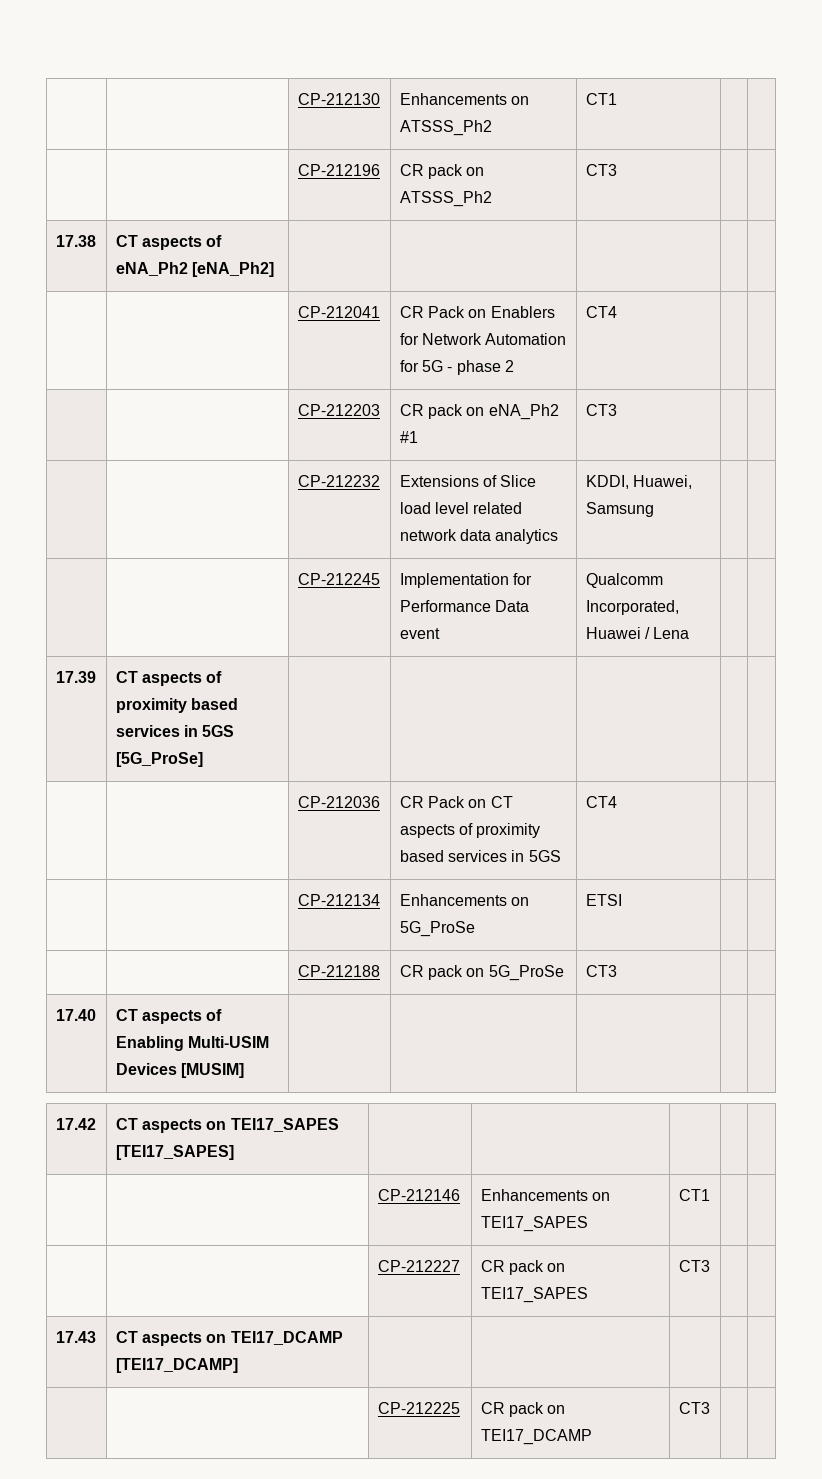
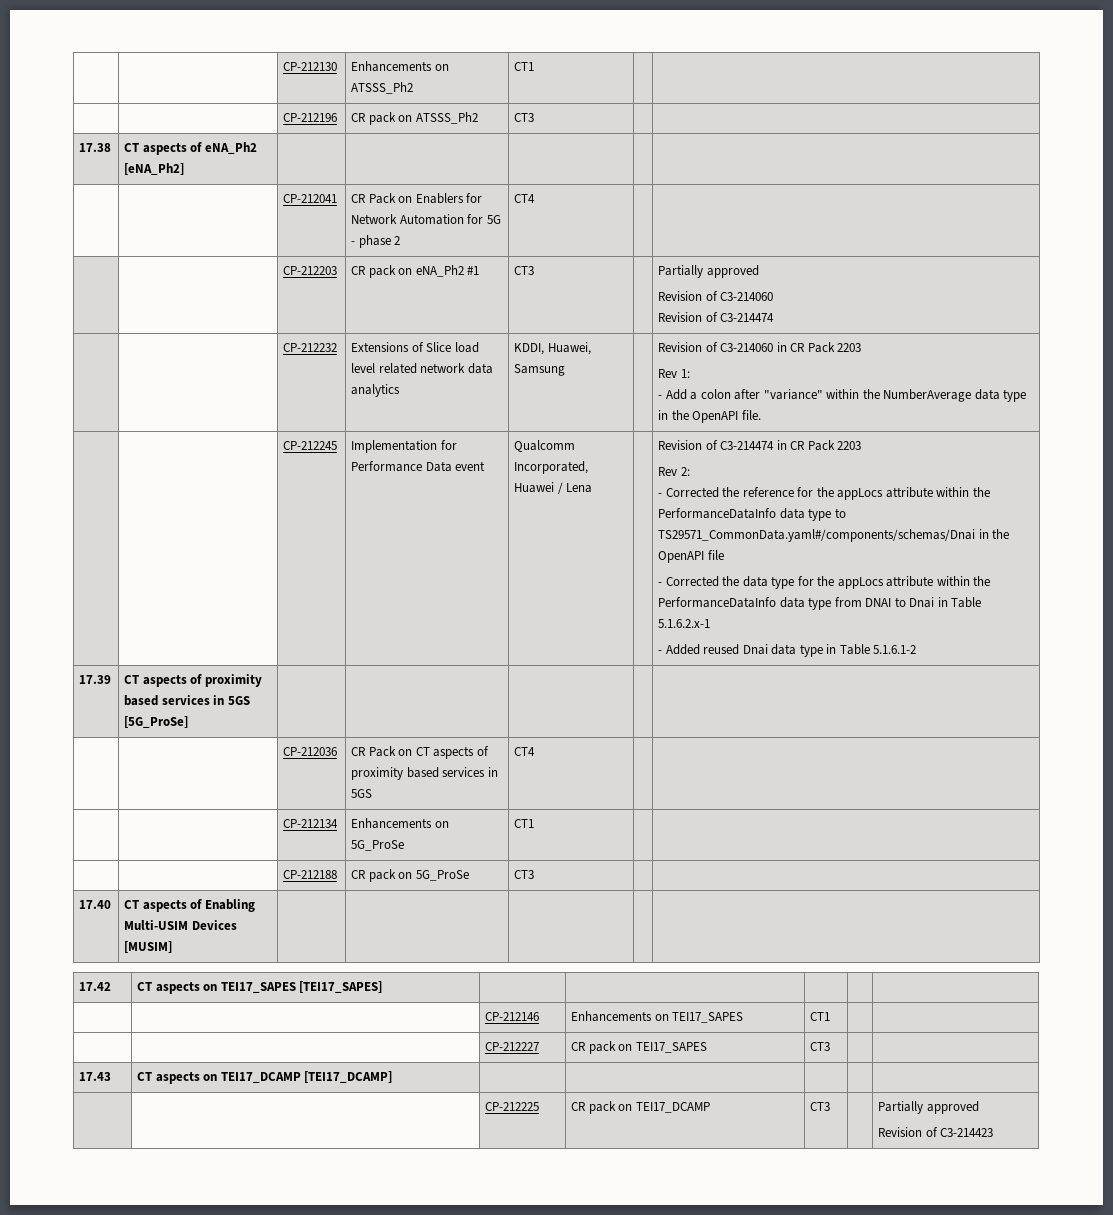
- | | CP-212203 | CR pack on eNA_Ph2 #1 | CT3 | |
+ | | CP-212203 | CR pack on eNA_Ph2 #1 | CT3 | | Partially approved
+ Revision of C3-214060
+ Revision of C3-214474
- | | CP-212232 | Extensions of Slice load level related network data analytics | KDDI, Huawei, Samsung | |
+ | | CP-212232 | Extensions of Slice load level related network data analytics | KDDI, Huawei, Samsung | | Revision of C3-214060 in CR Pack 2203
+ Rev 1:
+ - Add a colon after "variance" within the NumberAverage data type in the OpenAPI file.
+ Revision of C3-214474 in CR Pack 2203
+ Rev 2:
+ - Corrected the reference for the appLocs attribute within the PerformanceDataInfo data type to TS29571_CommonData.yaml#/components/schemas/Dnai in the OpenAPI file
+ - Corrected the data type for the appLocs attribute within the PerformanceDataInfo data type from DNAI to Dnai in Table 5.1.6.2.x-1
+ - Added reused Dnai data type in Table 5.1.6.1-2
- | | CP-212134 | Enhancements on 5G_ProSe | ETSI | |
+ | | CP-212134 | Enhancements on 5G_ProSe | CT1 | |
- | | CP-212225 | CR pack on TEI17_DCAMP | CT3 | |
+ | | CP-212225 | CR pack on TEI17_DCAMP | CT3 | | Partially approved
+ Revision of C3-214423

